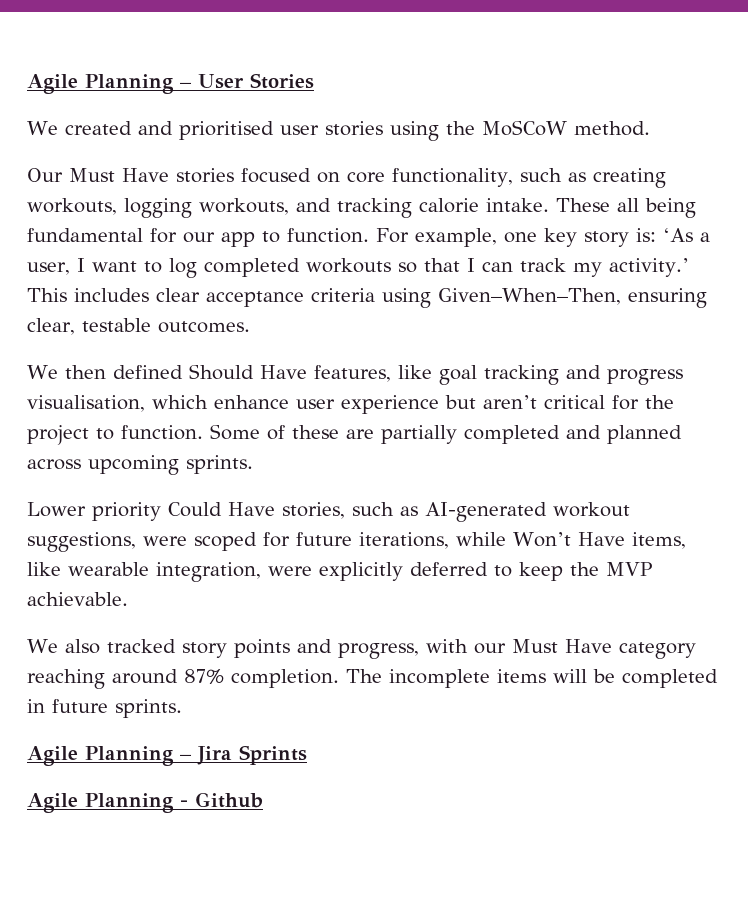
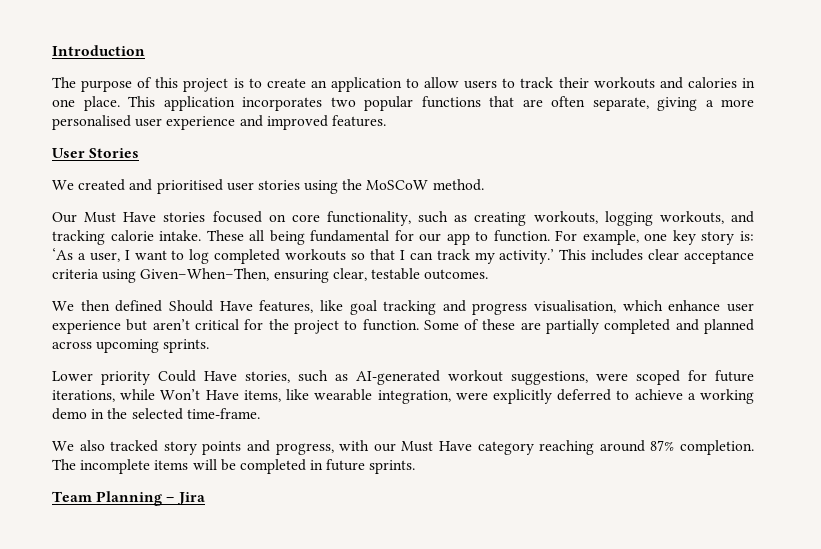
- Agile Planning – User Stories
+ Introduction
+ The purpose of this project is to create an application to allow users to track their workouts and calories in one place. This application incorporates two popular functions that are often separate, giving a more personalised user experience and improved features.
+ User Stories
- Lower priority Could Have stories, such as AI-generated workout suggestions, were scoped for future iterations, while Won’t Have items, like wearable integration, were explicitly deferred to keep the MVP achievable.
+ Lower priority Could Have stories, such as AI-generated workout suggestions, were scoped for future iterations, while Won’t Have items, like wearable integration, were explicitly deferred to achieve a working demo in the selected time-frame.
- Agile Planning – Jira Sprints
- Agile Planning - Github
+ Team Planning – Jira

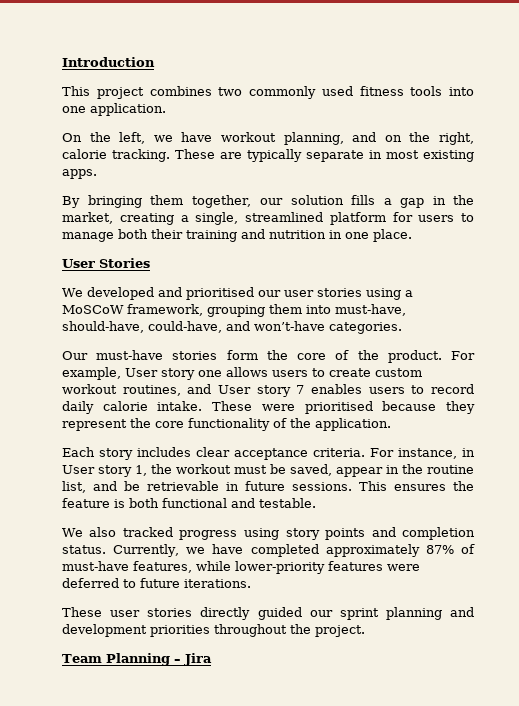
- The purpose of this project is to create an application to allow users to track their workouts and calories in one place. This application incorporates two popular functions that are often separate, giving a more personalised user experience and improved features.
+ This project combines two commonly used fitness tools into one application.
+ On the left, we have workout planning, and on the right, calorie tracking. These are typically separate in most existing apps.
+ By bringing them together, our solution fills a gap in the market, creating a single, streamlined platform for users to manage both their training and nutrition in one place.
- We created and prioritised user stories using the MoSCoW method.
- Our Must Have stories focused on core functionality, such as creating workouts, logging workouts, and tracking calorie intake. These all being fundamental for our app to function. For example, one key story is: ‘As a user, I want to log completed workouts so that I can track my activity.’ This includes clear acceptance criteria using Given–When–Then, ensuring clear, testable outcomes.
- We then defined Should Have features, like goal tracking and progress visualisation, which enhance user experience but aren’t critical for the project to function. Some of these are partially completed and planned across upcoming sprints.
- Lower priority Could Have stories, such as AI-generated workout suggestions, were scoped for future iterations, while Won’t Have items, like wearable integration, were explicitly deferred to achieve a working demo in the selected time-frame.
+ We developed and prioritised our user stories using a MoSCoW framework, grouping them into must-have, should-have, could-have, and won’t-have categories.
+ Our must-have stories form the core of the product. For example, User story one allows users to create custom workout routines, and User story 7 enables users to record daily calorie intake. These were prioritised because they represent the core functionality of the application.
+ Each story includes clear acceptance criteria. For instance, in User story 1, the workout must be saved, appear in the routine list, and be retrievable in future sessions. This ensures the feature is both functional and testable.
- We also tracked story points and progress, with our Must Have category reaching around 87% completion. The incomplete items will be completed in future sprints.
+ We also tracked progress using story points and completion status. Currently, we have completed approximately 87% of must-have features, while lower-priority features were deferred to future iterations.
+ These user stories directly guided our sprint planning and development priorities throughout the project.

